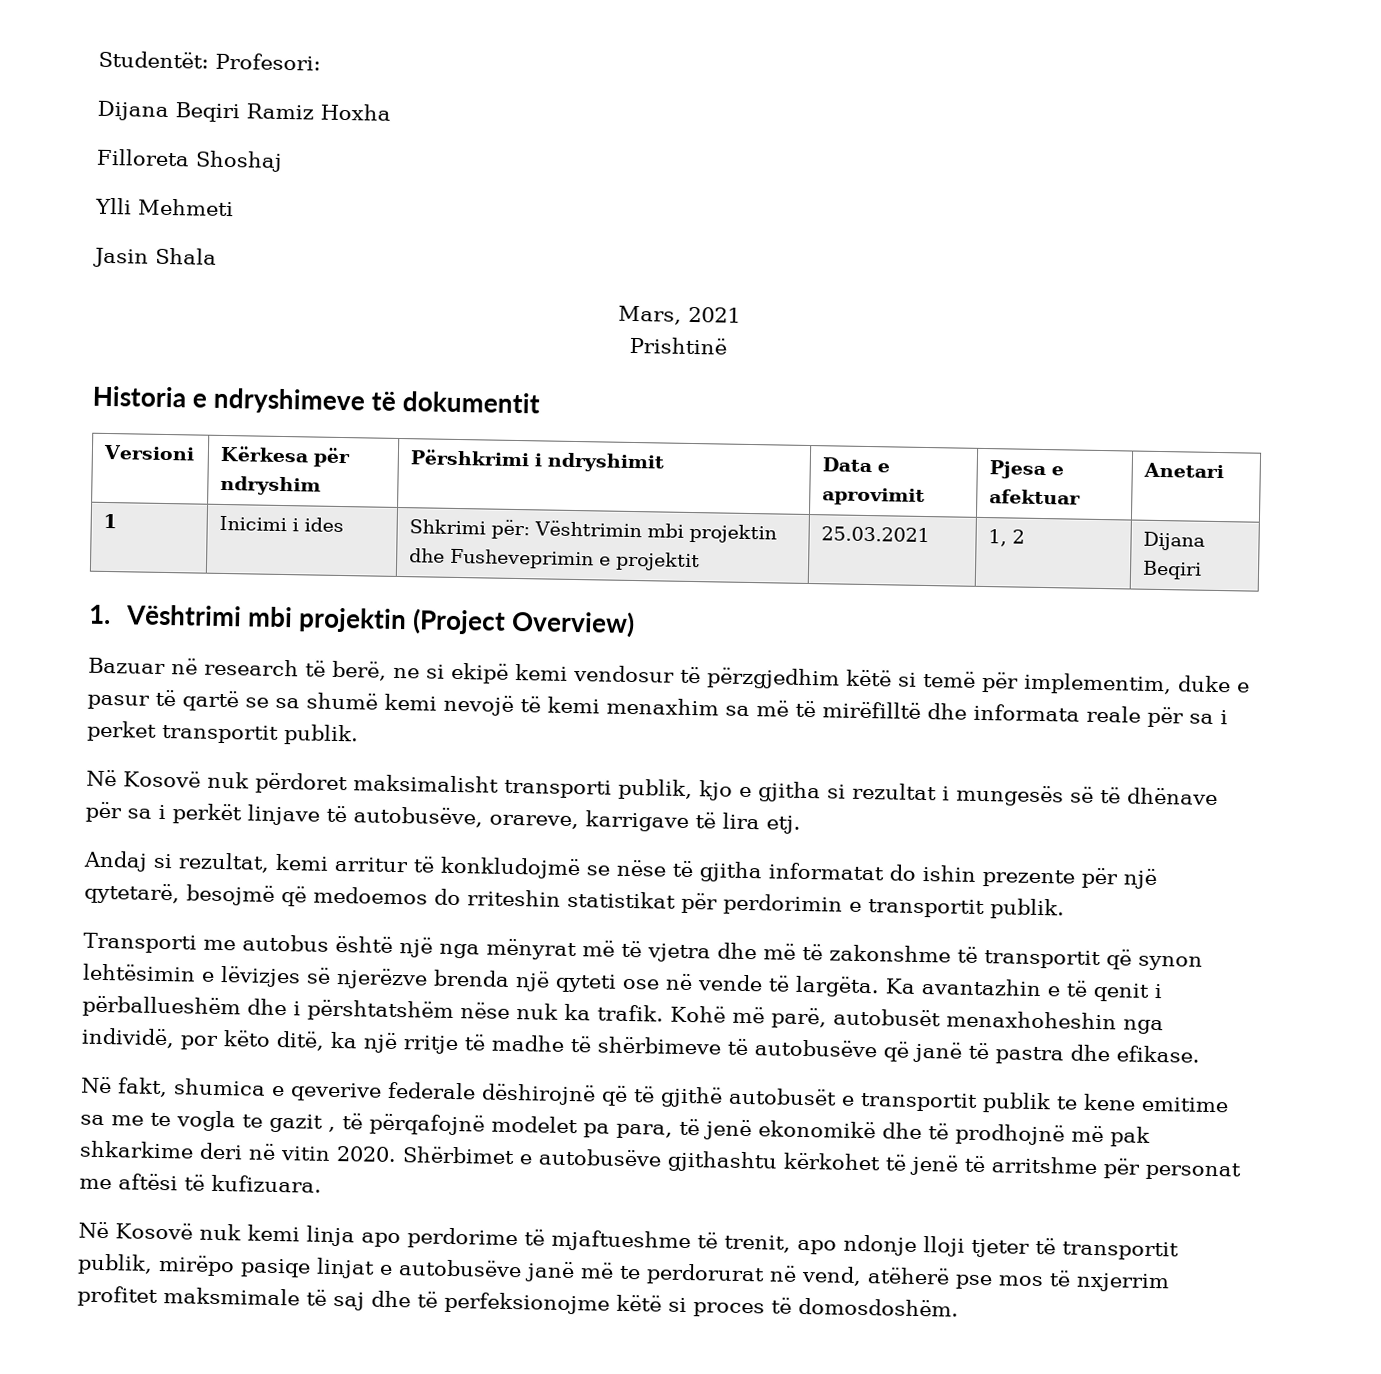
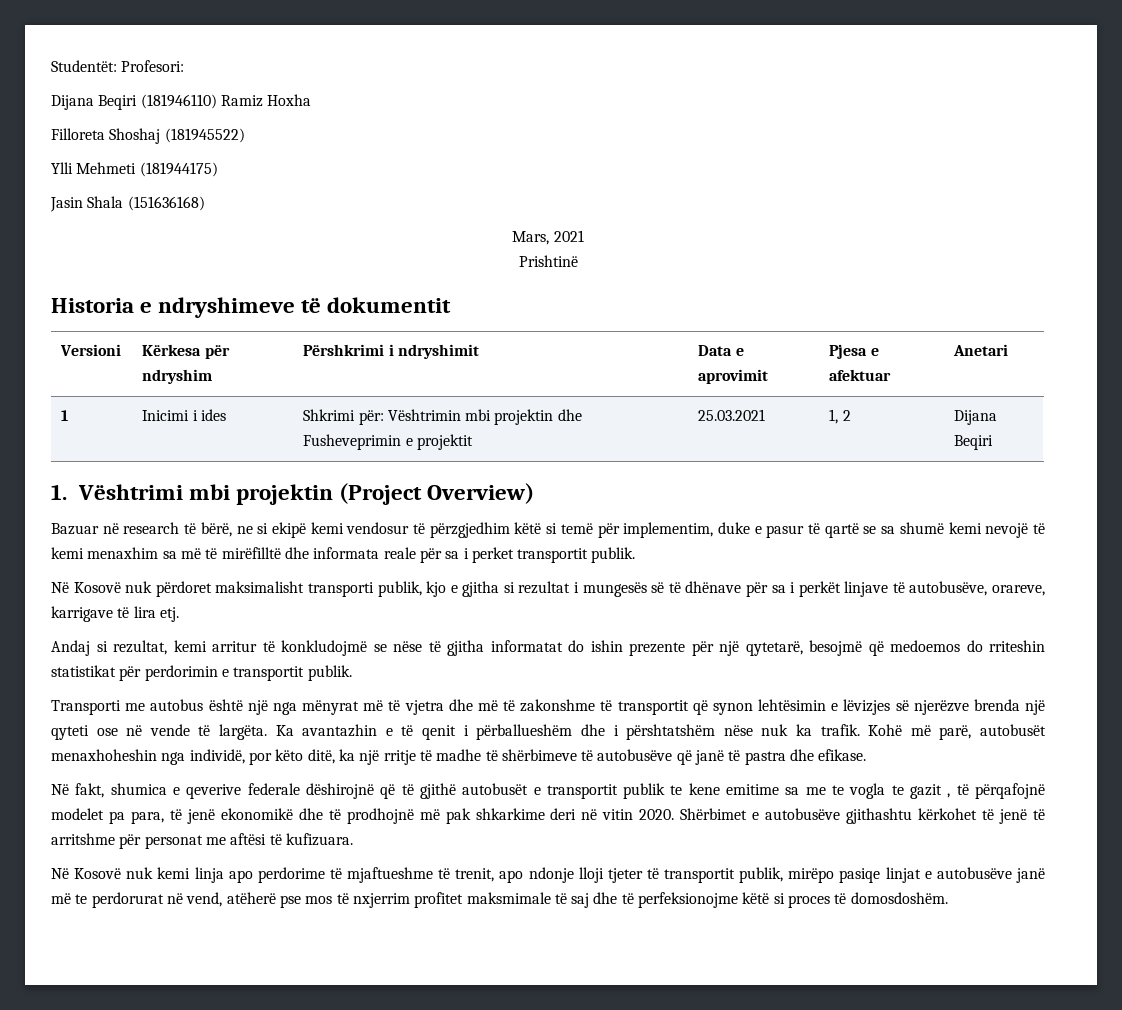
- Dijana Beqiri Ramiz Hoxha
+ Dijana Beqiri (181946110) Ramiz Hoxha
- Filloreta Shoshaj
+ Filloreta Shoshaj (181945522)
- Ylli Mehmeti
+ Ylli Mehmeti (181944175)
- Jasin Shala
+ Jasin Shala (151636168)
- Bazuar në research të berë, ne si ekipë kemi vendosur të përzgjedhim këtë si temë për implementim, duke e pasur të qartë se sa shumë kemi nevojë të kemi menaxhim sa më të mirëfilltë dhe informata reale për sa i perket transportit publik.
+ Bazuar në research të bërë, ne si ekipë kemi vendosur të përzgjedhim këtë si temë për implementim, duke e pasur të qartë se sa shumë kemi nevojë të kemi menaxhim sa më të mirëfilltë dhe informata reale për sa i perket transportit publik.

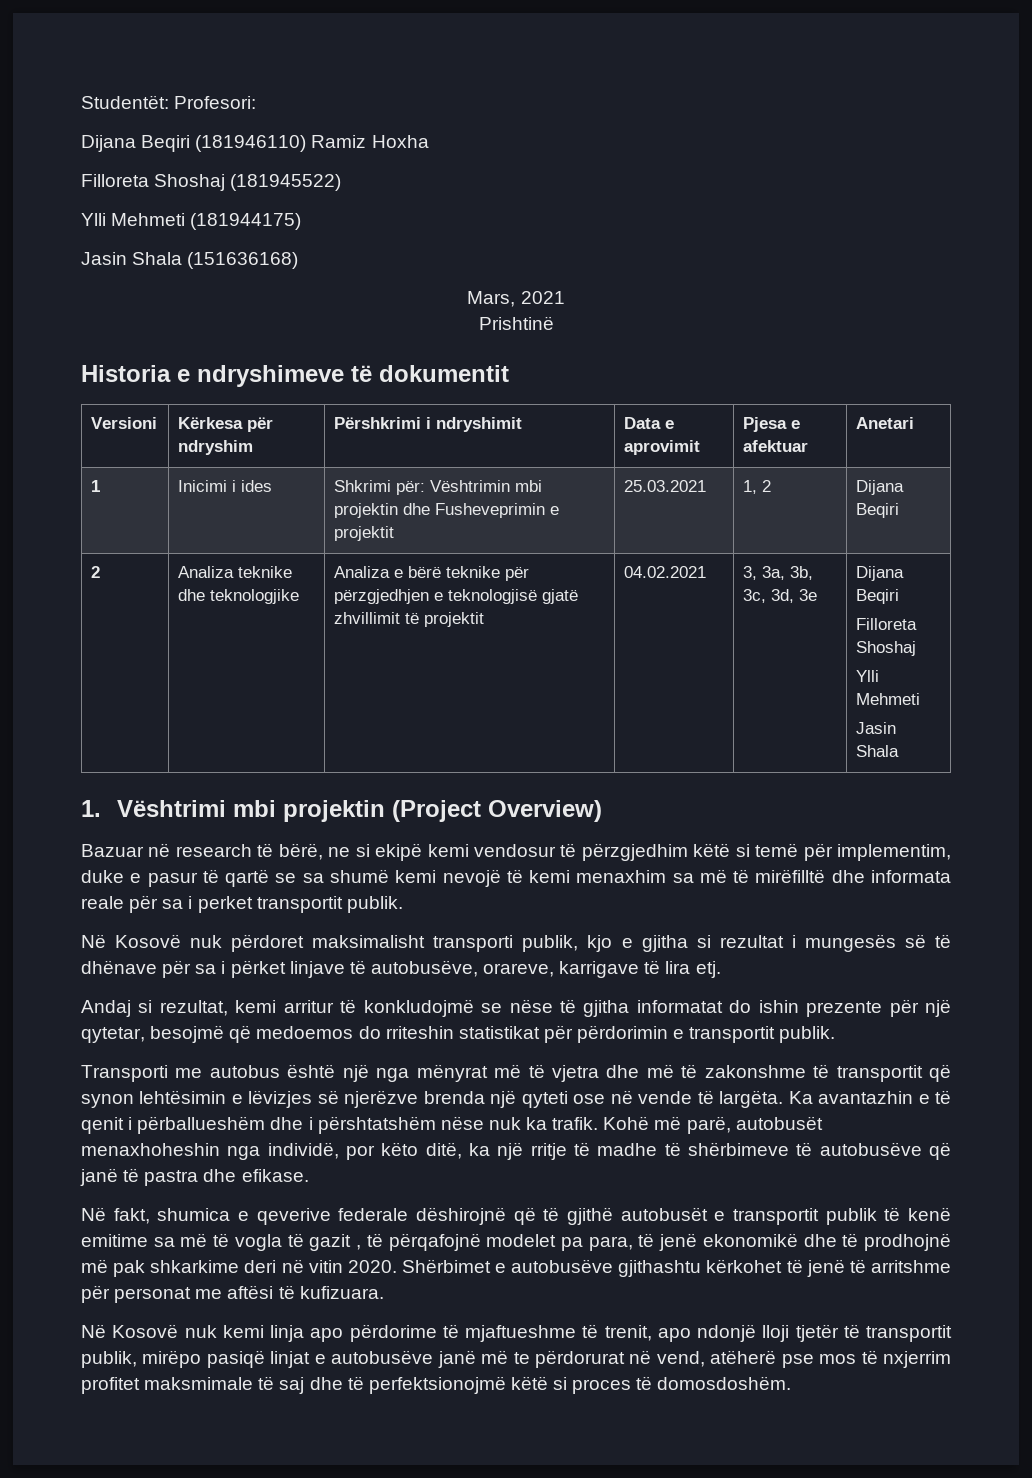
+ 2 | Analiza teknike dhe teknologjike | Analiza e bërë teknike për përzgjedhjen e teknologjisë gjatë zhvillimit të projektit | 04.02.2021 | 3, 3a, 3b, 3c, 3d, 3e | Dijana Beqiri
+ Filloreta Shoshaj
+ Ylli Mehmeti
+ Jasin Shala
- Në Kosovë nuk përdoret maksimalisht transporti publik, kjo e gjitha si rezultat i mungesës së të dhënave për sa i perkët linjave të autobusëve, orareve, karrigave të lira etj.
+ Në Kosovë nuk përdoret maksimalisht transporti publik, kjo e gjitha si rezultat i mungesës së të dhënave për sa i përket linjave të autobusëve, orareve, karrigave të lira etj.
- Andaj si rezultat, kemi arritur të konkludojmë se nëse të gjitha informatat do ishin prezente për një qytetarë, besojmë që medoemos do rriteshin statistikat për perdorimin e transportit publik.
+ Andaj si rezultat, kemi arritur të konkludojmë se nëse të gjitha informatat do ishin prezente për një qytetar, besojmë që medoemos do rriteshin statistikat për përdorimin e transportit publik.
- Në fakt, shumica e qeverive federale dëshirojnë që të gjithë autobusët e transportit publik te kene emitime sa me te vogla te gazit , të përqafojnë modelet pa para, të jenë ekonomikë dhe të prodhojnë më pak shkarkime deri në vitin 2020.
+ Në fakt, shumica e qeverive federale dëshirojnë që të gjithë autobusët e transportit publik të kenë emitime sa më të vogla të gazit , të përqafojnë modelet pa para, të jenë ekonomikë dhe të prodhojnë më pak shkarkime deri në vitin 2020.
- Në Kosovë nuk kemi linja apo perdorime të mjaftueshme të trenit, apo ndonje lloji tjeter të transportit publik, mirëpo pasiqe linjat e autobusëve janë më te perdorurat në vend, atëherë pse mos të nxjerrim profitet maksmimale të saj dhe të perfeksionojme këtë si proces të domosdoshëm.
+ Në Kosovë nuk kemi linja apo përdorime të mjaftueshme të trenit, apo ndonjë lloji tjetër të transportit publik, mirëpo pasiqë linjat e autobusëve janë më te përdorurat në vend, atëherë pse mos të nxjerrim profitet maksmimale të saj dhe të perfektsionojmë këtë si proces të domosdoshëm.

